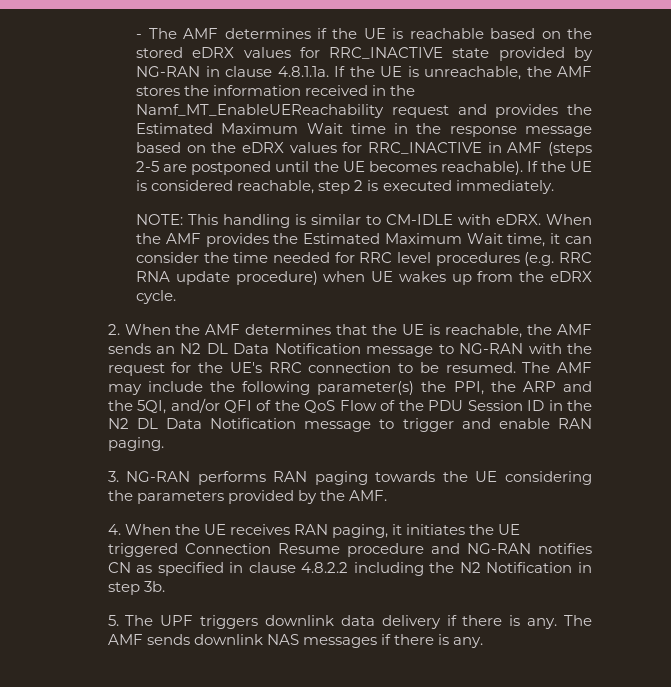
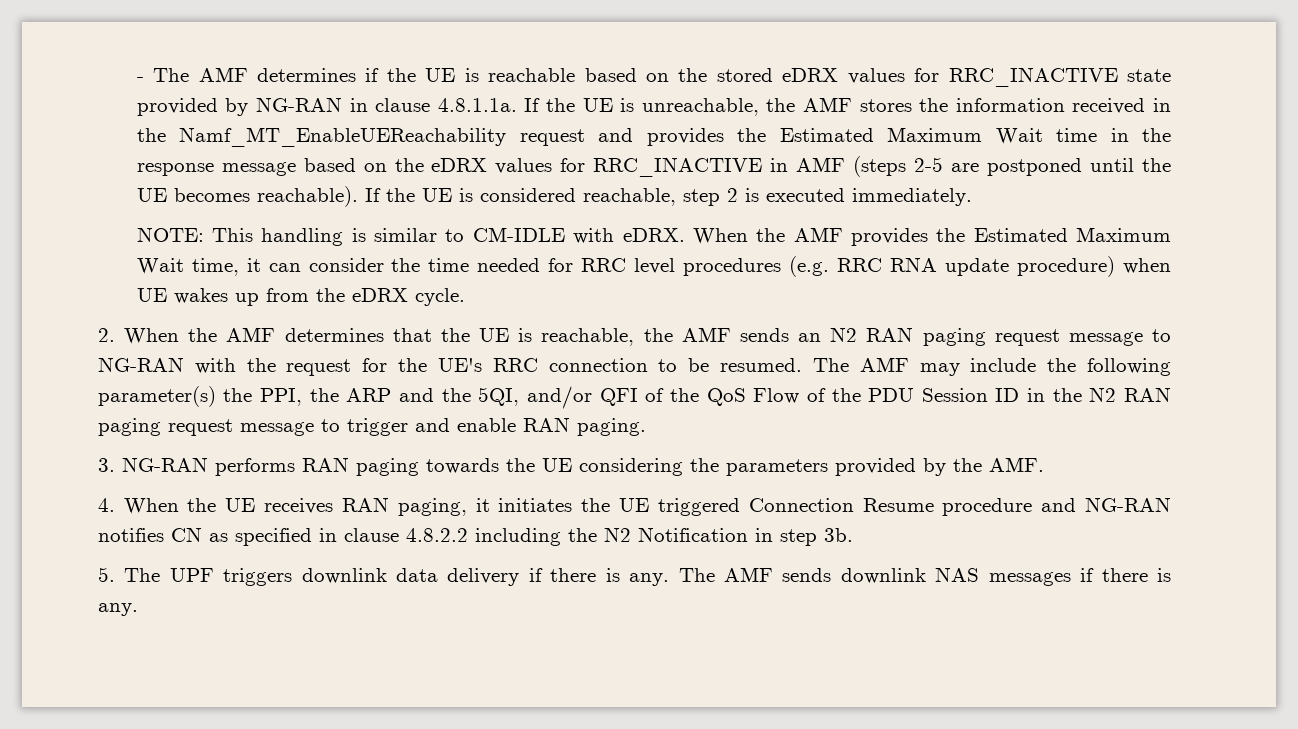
- 2. When the AMF determines that the UE is reachable, the AMF sends an N2 DL Data Notification message to NG-RAN with the request for the UE's RRC connection to be resumed.
+ 2. When the AMF determines that the UE is reachable, the AMF sends an N2 RAN paging request message to NG-RAN with the request for the UE's RRC connection to be resumed.
- The AMF may include the following parameter(s) the PPI, the ARP and the 5QI, and/or QFI of the QoS Flow of the PDU Session ID in the N2 DL Data Notification message to trigger and enable RAN paging.
+ The AMF may include the following parameter(s) the PPI, the ARP and the 5QI, and/or QFI of the QoS Flow of the PDU Session ID in the N2 RAN paging request message to trigger and enable RAN paging.

